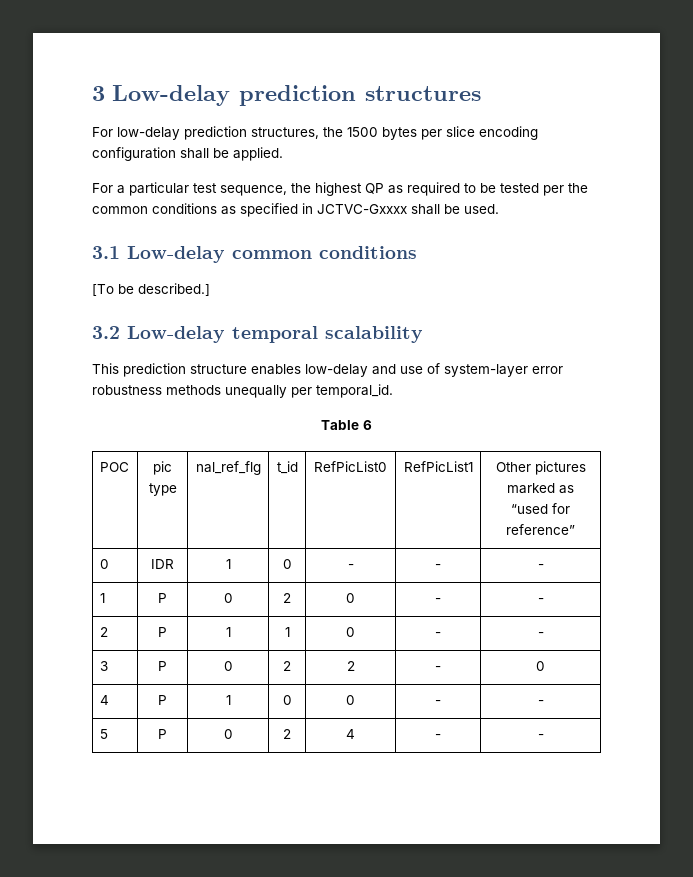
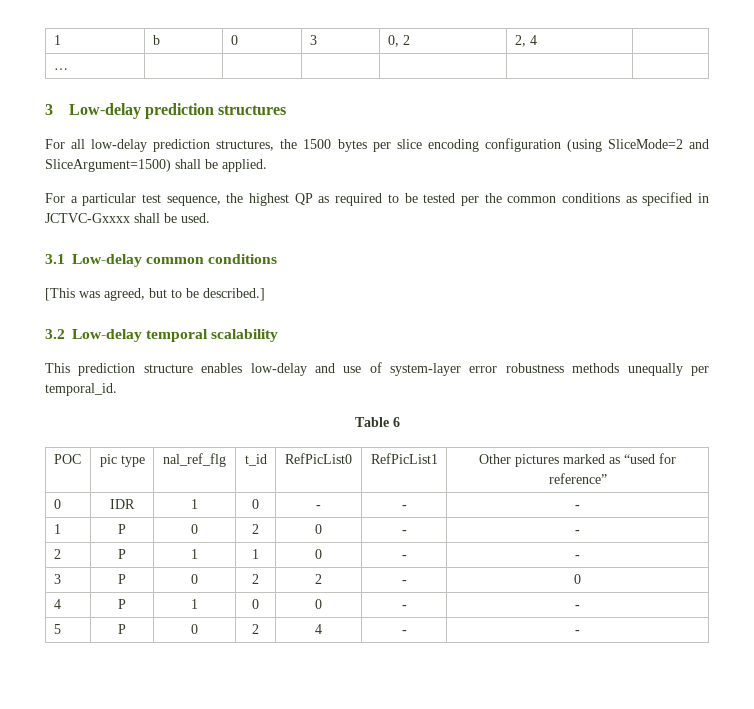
+ 1 | b | 0 | 3 | 0, 2 | 2, 4 |
+ … | | | | | |
- For low-delay prediction structures, the 1500 bytes per slice encoding configuration shall be applied.
+ For all low-delay prediction structures, the 1500 bytes per slice encoding configuration (using SliceMode=2 and SliceArgument=1500) shall be applied.
- [To be described.]
+ [This was agreed, but to be described.]

